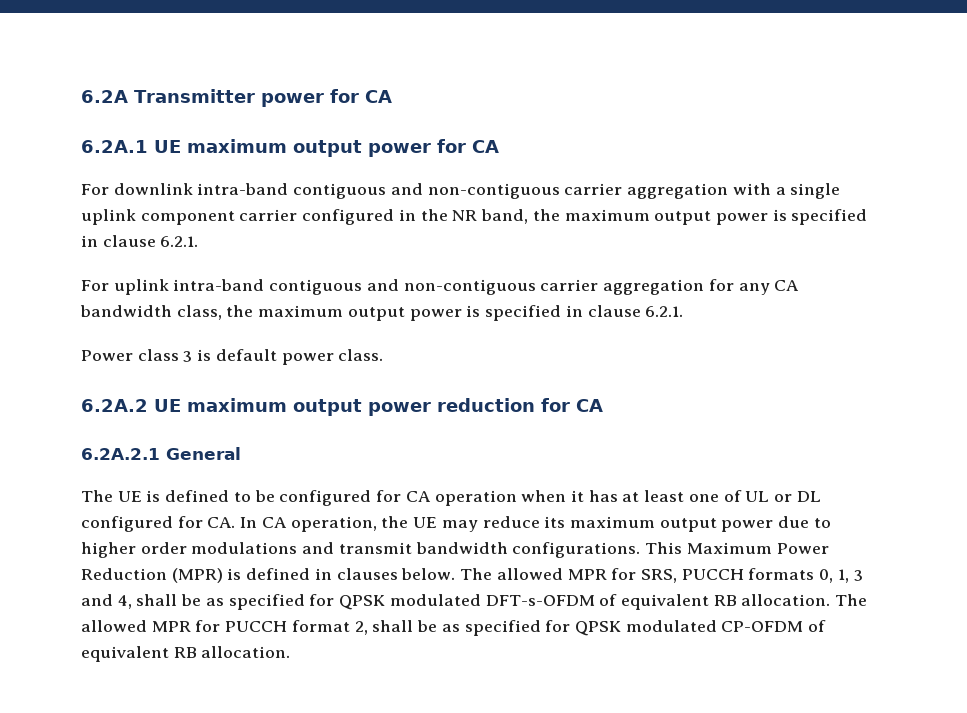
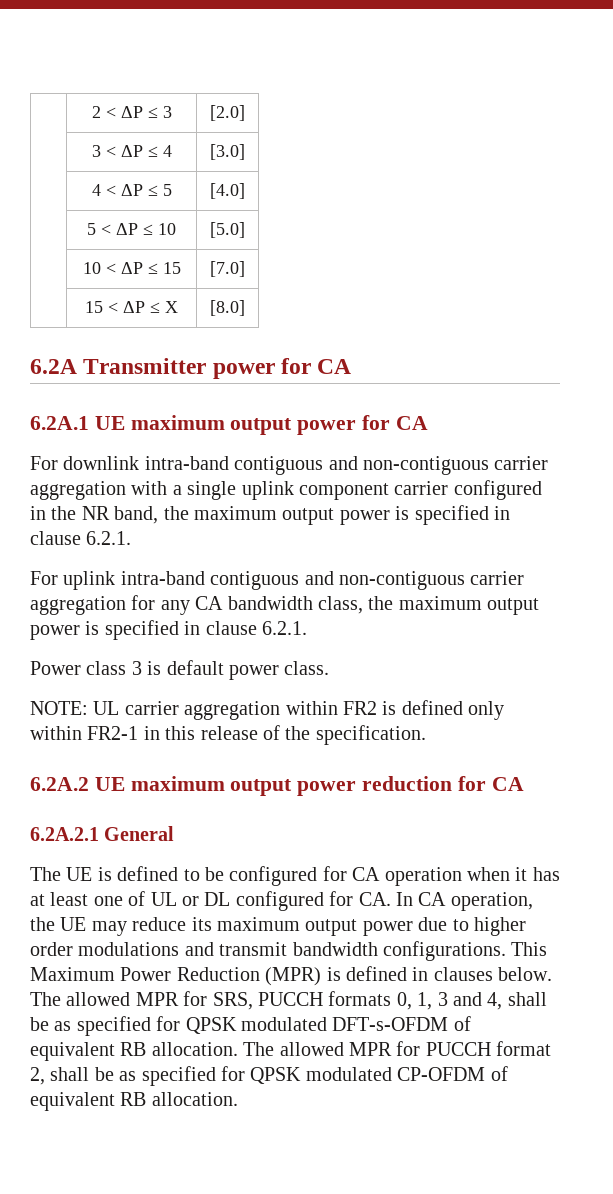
+ | 2 < ΔP ≤ 3 | [2.0]
+ | 3 < ΔP ≤ 4 | [3.0]
+ | 4 < ΔP ≤ 5 | [4.0]
+ | 5 < ΔP ≤ 10 | [5.0]
+ | 10 < ΔP ≤ 15 | [7.0]
+ | 15 < ΔP ≤ X | [8.0]
+ NOTE: UL carrier aggregation within FR2 is defined only within FR2-1 in this release of the specification.

